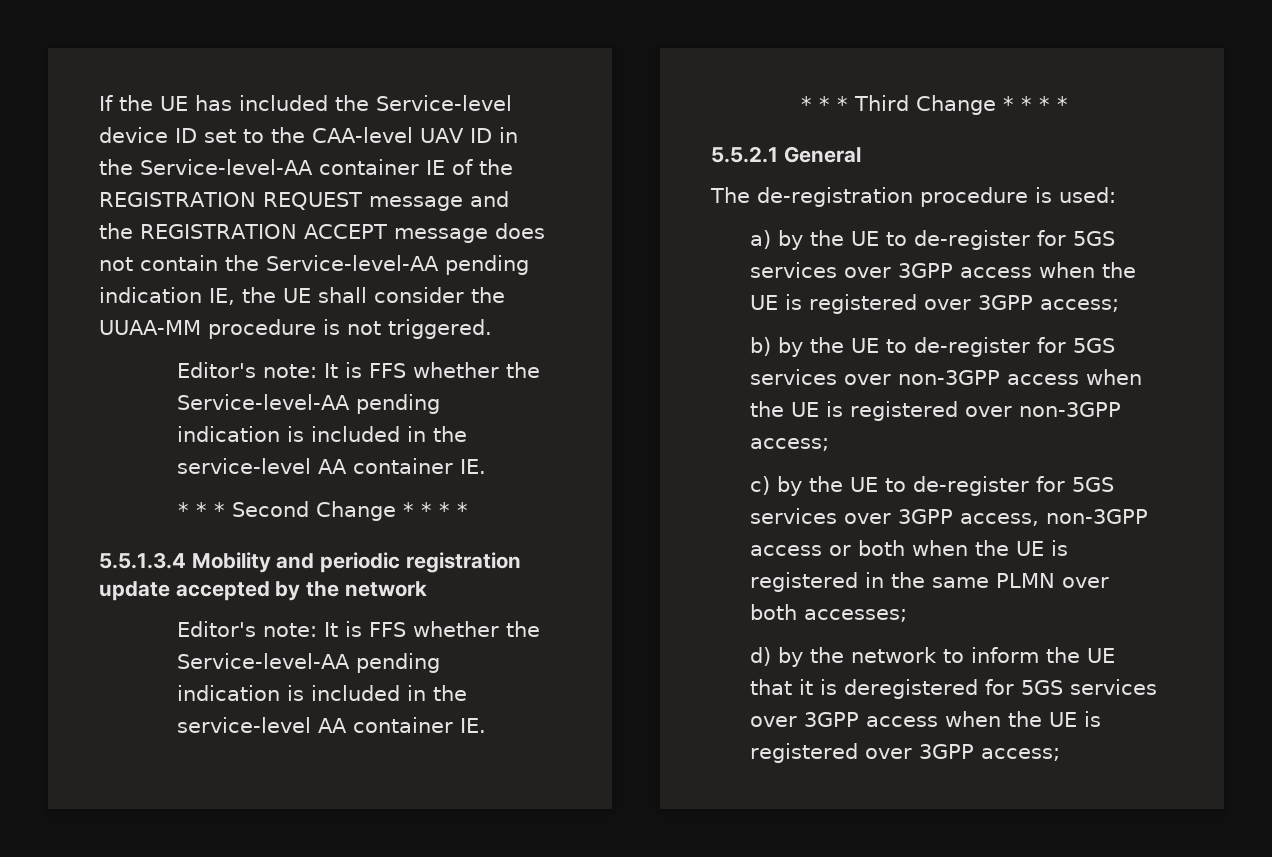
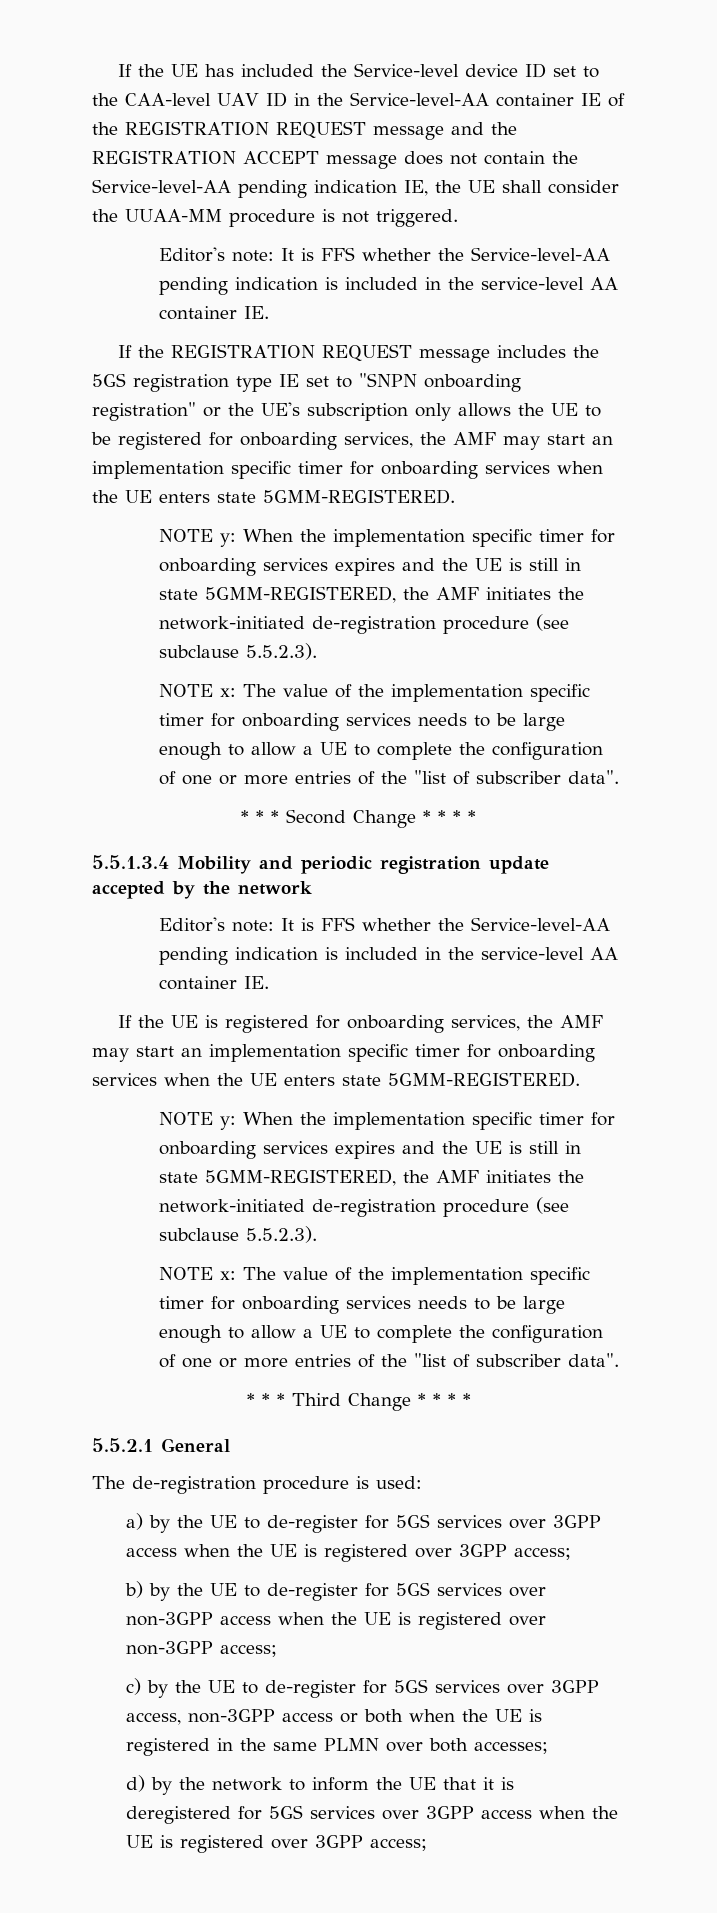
+ If the REGISTRATION REQUEST message includes the 5GS registration type IE set to "SNPN onboarding registration" or the UE's subscription only allows the UE to be registered for onboarding services, the AMF may start an implementation specific timer for onboarding services when the UE enters state 5GMM-REGISTERED.
+ NOTE y: When the implementation specific timer for onboarding services expires and the UE is still in state 5GMM-REGISTERED, the AMF initiates the network-initiated de-registration procedure (see subclause 5.5.2.3).
+ NOTE x: The value of the implementation specific timer for onboarding services needs to be large enough to allow a UE to complete the configuration of one or more entries of the "list of subscriber data".
+ If the UE is registered for onboarding services, the AMF may start an implementation specific timer for onboarding services when the UE enters state 5GMM-REGISTERED.
+ NOTE y: When the implementation specific timer for onboarding services expires and the UE is still in state 5GMM-REGISTERED, the AMF initiates the network-initiated de-registration procedure (see subclause 5.5.2.3).
+ NOTE x: The value of the implementation specific timer for onboarding services needs to be large enough to allow a UE to complete the configuration of one or more entries of the "list of subscriber data".

